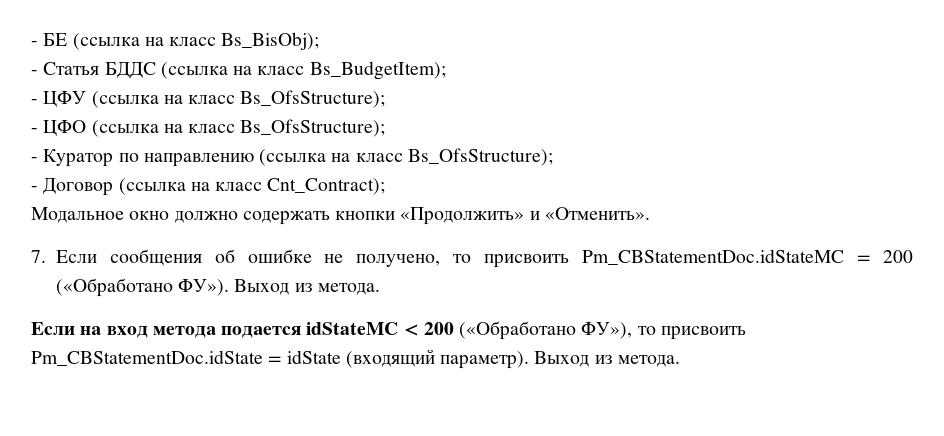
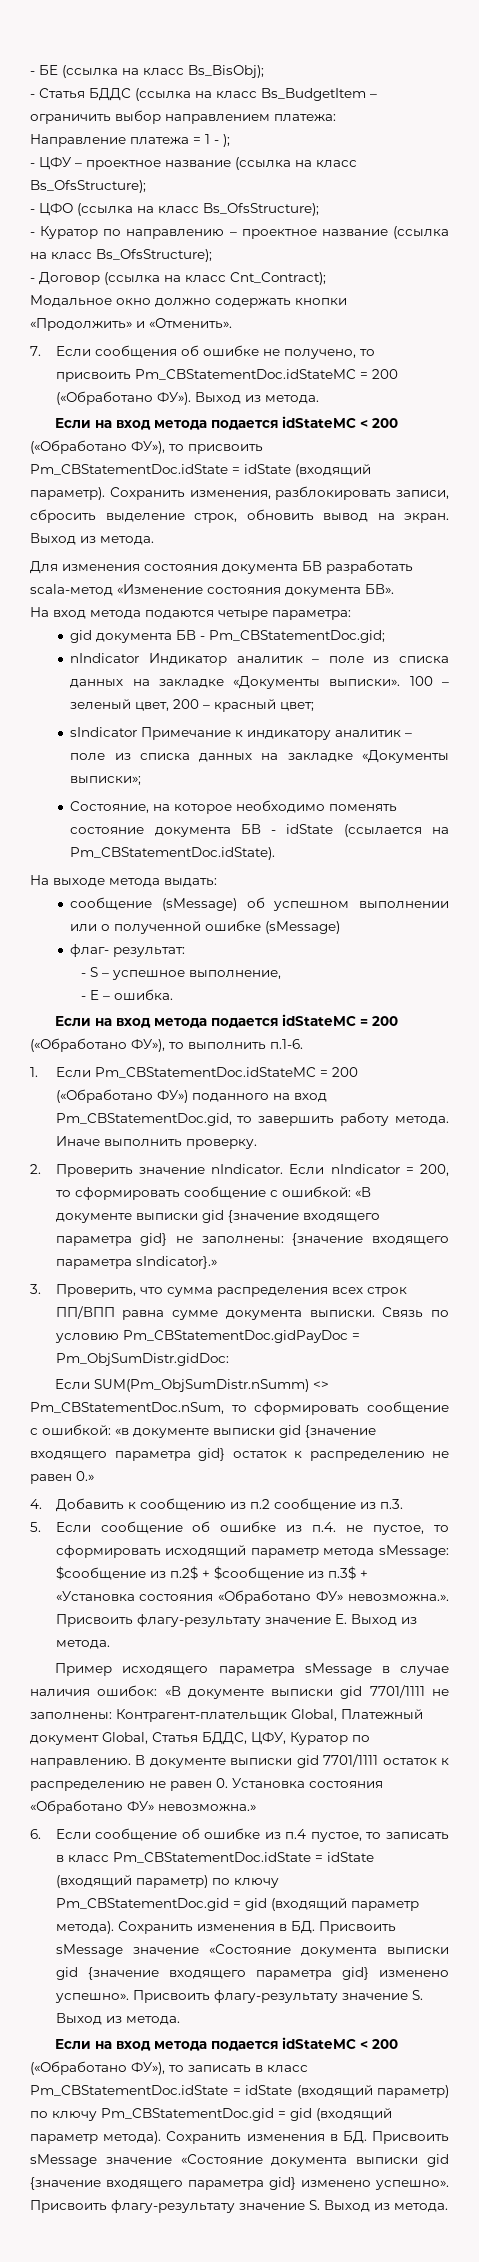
- - Статья БДДС (ссылка на класс Bs_BudgetItem);
+ - Статья БДДС (ссылка на класс Bs_BudgetItem – ограничить выбор направлением платежа:
+ Направление платежа = 1 - );
- - ЦФУ (ссылка на класс Bs_OfsStructure);
+ - ЦФУ – проектное название (ссылка на класс Bs_OfsStructure);
- - Куратор по направлению (ссылка на класс Bs_OfsStructure);
+ - Куратор по направлению – проектное название (ссылка на класс Bs_OfsStructure);
- Если на вход метода подается idStateMC < 200 («Обработано ФУ»), то присвоить Pm_CBStatementDoc.idState = idState (входящий параметр). Выход из метода.
+ Если на вход метода подается idStateMC < 200 («Обработано ФУ»), то присвоить Pm_CBStatementDoc.idState = idState (входящий параметр). Сохранить изменения, разблокировать записи, сбросить выделение строк, обновить вывод на экран. Выход из метода.
+ Для изменения состояния документа БВ разработать scala-метод «Изменение состояния документа БВ».
+ На вход метода подаются четыре параметра:
+ gid документа БВ - Pm_CBStatementDoc.gid;
+ nIndicator Индикатор аналитик – поле из списка данных на закладке «Документы выписки». 100 – зеленый цвет, 200 – красный цвет;
+ sIndicator Примечание к индикатору аналитик – поле из списка данных на закладке «Документы выписки»;
+ Cостояние, на которое необходимо поменять состояние документа БВ - idState (ссылается на Pm_CBStatementDoc.idState).
+ На выходе метода выдать:
+ сообщение (sMessage) об успешном выполнении или о полученной ошибке (sMessage)
+ флаг- результат:
+ - S – успешное выполнение,
+ - E – ошибка.
+ Если на вход метода подается idStateMC = 200 («Обработано ФУ»), то выполнить п.1-6.
+ 1. Если Pm_CBStatementDoc.idStateMC = 200 («Обработано ФУ») поданного на вход Pm_CBStatementDoc.gid, то завершить работу метода. Иначе выполнить проверку.
+ 2. Проверить значение nIndicator. Если nIndicator = 200, то сформировать сообщение с ошибкой: «В документе выписки gid {значение входящего параметра gid} не заполнены: {значение входящего параметра sIndicator}.»
+ 3. Проверить, что сумма распределения всех строк ПП/ВПП равна сумме документа выписки. Связь по условию Pm_CBStatementDoc.gidPayDoc = Pm_ObjSumDistr.gidDoc:
+ Если SUM(Pm_ObjSumDistr.nSumm) <> Pm_CBStatementDoc.nSum, то сформировать сообщение с ошибкой: «в документе выписки gid {значение входящего параметра gid} остаток к распределению не равен 0.»
+ 4. Добавить к сообщению из п.2 сообщение из п.3.
+ 5. Если сообщение об ошибке из п.4. не пустое, то сформировать исходящий параметр метода sMessage: $сообщение из п.2$ + $сообщение из п.3$ + «Установка состояния «Обработано ФУ» невозможна.». Присвоить флагу-результату значение Е. Выход из метода.
+ Пример исходящего параметра sMessage в случае наличия ошибок: «В документе выписки gid 7701/1111 не заполнены: Контрагент-плательщик Global, Платежный документ Global, Статья БДДС, ЦФУ, Куратор по направлению. В документе выписки gid 7701/1111 остаток к распределению не равен 0. Установка состояния «Обработано ФУ» невозможна.»
+ 6. Если сообщение об ошибке из п.4 пустое, то записать в класс Pm_CBStatementDoc.idState = idState (входящий параметр) по ключу Pm_CBStatementDoc.gid = gid (входящий параметр метода). Сохранить изменения в БД. Присвоить sMessage значение «Состояние документа выписки gid {значение входящего параметра gid} изменено успешно». Присвоить флагу-результату значение S. Выход из метода.
+ Если на вход метода подается idStateMC < 200 («Обработано ФУ»), то записать в класс Pm_CBStatementDoc.idState = idState (входящий параметр) по ключу Pm_CBStatementDoc.gid = gid (входящий параметр метода). Сохранить изменения в БД. Присвоить sMessage значение «Состояние документа выписки gid {значение входящего параметра gid} изменено успешно». Присвоить флагу-результату значение S. Выход из метода.

